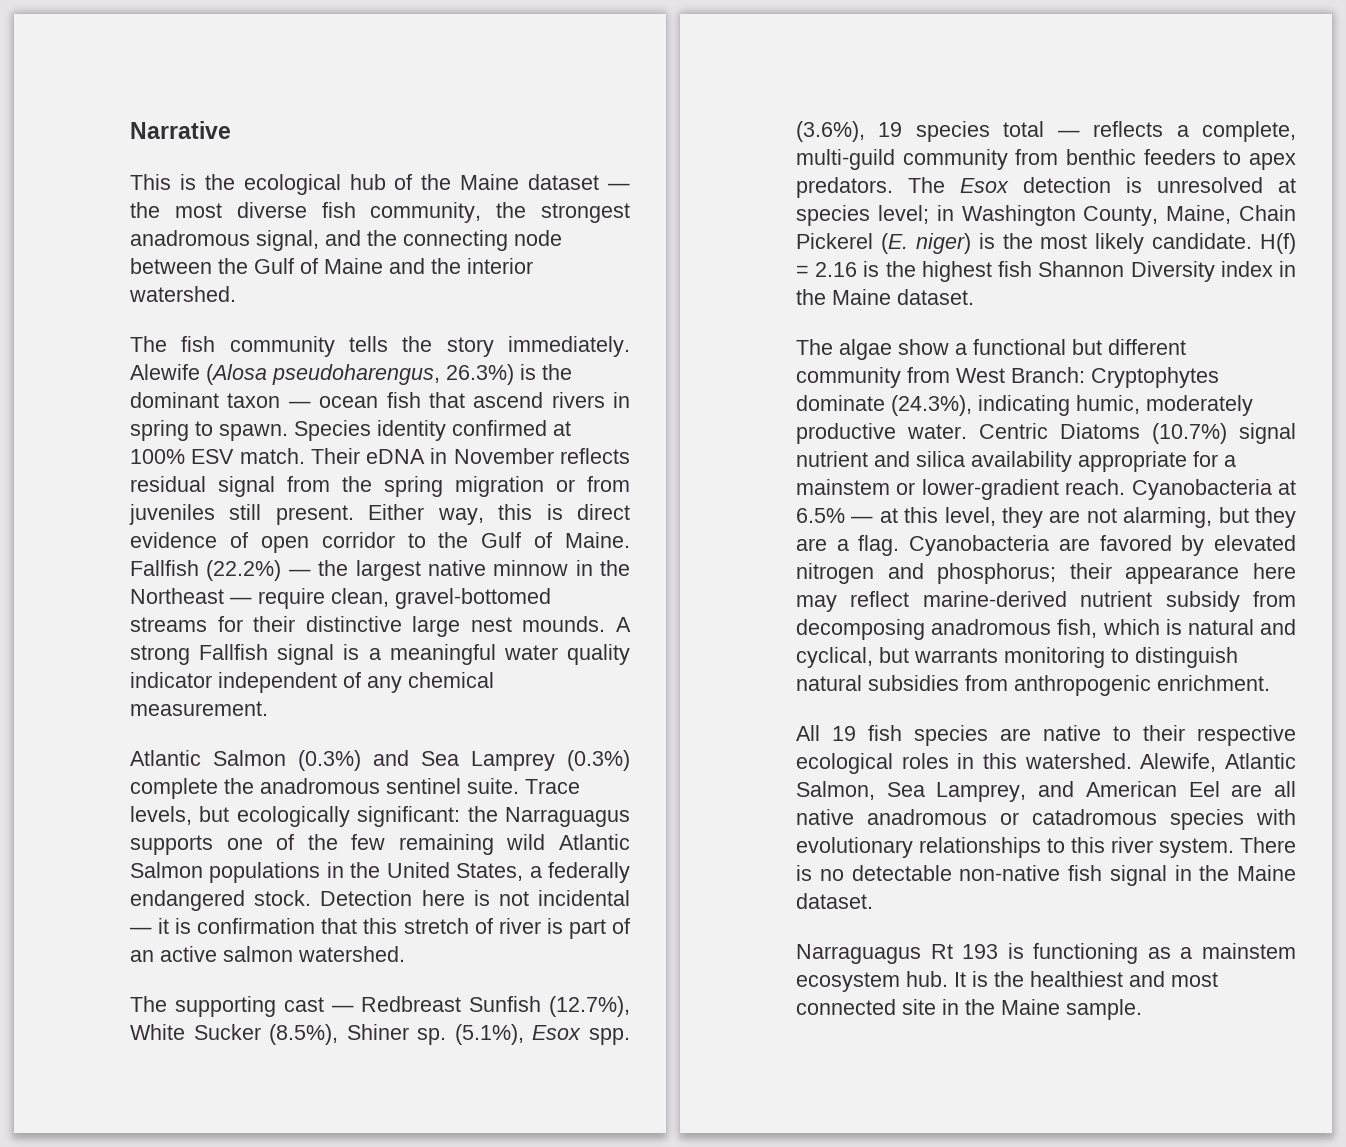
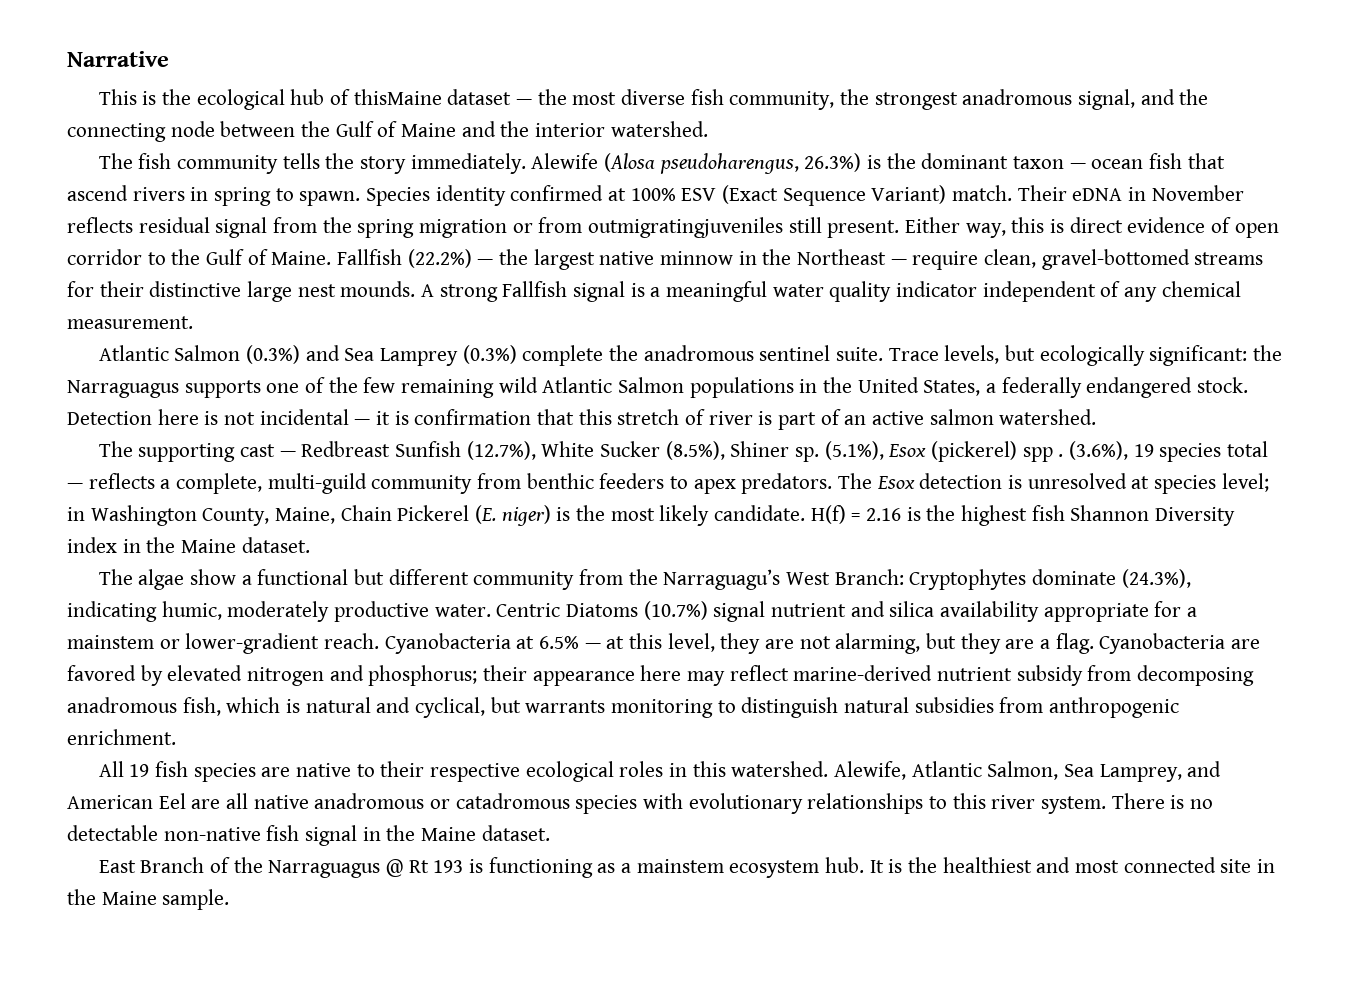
- This is the ecological hub of the Maine dataset — the most diverse fish community, the strongest anadromous signal, and the connecting node between the Gulf of Maine and the interior watershed.
+ This is the ecological hub of thisMaine dataset — the most diverse fish community, the strongest anadromous signal, and the connecting node between the Gulf of Maine and the interior watershed.
- Species identity confirmed at 100% ESV match.
+ Species identity confirmed at 100% ESV (Exact Sequence Variant) match.
- Their eDNA in November reflects residual signal from the spring migration or from juveniles still present.
+ Their eDNA in November reflects residual signal from the spring migration or from outmigratingjuveniles still present.
- (5.1%), Esox spp.
+ (5.1%), Esox (pickerel) spp .
- The algae show a functional but different community from West Branch: Cryptophytes dominate (24.3%), indicating humic, moderately productive water.
+ The algae show a functional but different community from the Narraguagu’s West Branch: Cryptophytes dominate (24.3%), indicating humic, moderately productive water.
- Narraguagus Rt 193 is functioning as a mainstem ecosystem hub.
+ East Branch of the Narraguagus @ Rt 193 is functioning as a mainstem ecosystem hub.

